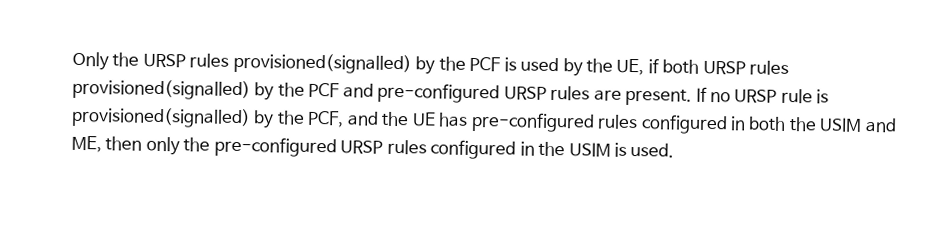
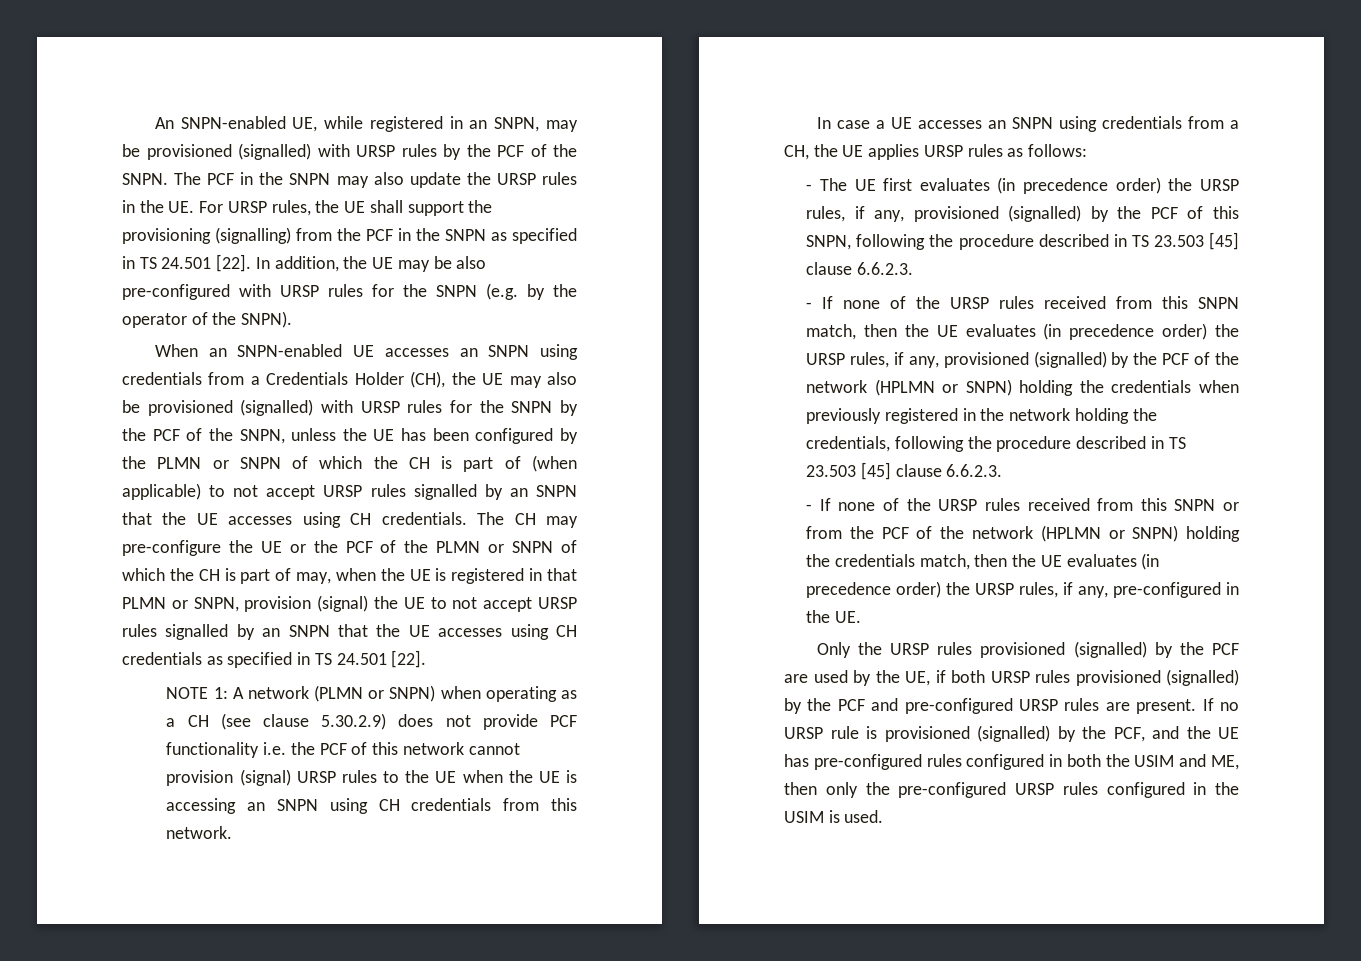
+ An SNPN-enabled UE, while registered in an SNPN, may be provisioned (signalled) with URSP rules by the PCF of the SNPN. The PCF in the SNPN may also update the URSP rules in the UE. For URSP rules, the UE shall support the provisioning (signalling) from the PCF in the SNPN as specified in TS 24.501 [22]. In addition, the UE may be also pre-configured with URSP rules for the SNPN (e.g. by the operator of the SNPN).
+ When an SNPN-enabled UE accesses an SNPN using credentials from a Credentials Holder (CH), the UE may also be provisioned (signalled) with URSP rules for the SNPN by the PCF of the SNPN, unless the UE has been configured by the PLMN or SNPN of which the CH is part of (when applicable) to not accept URSP rules signalled by an SNPN that the UE accesses using CH credentials. The CH may pre-configure the UE or the PCF of the PLMN or SNPN of which the CH is part of may, when the UE is registered in that PLMN or SNPN, provision (signal) the UE to not accept URSP rules signalled by an SNPN that the UE accesses using CH credentials as specified in TS 24.501 [22].
+ NOTE 1: A network (PLMN or SNPN) when operating as a CH (see clause 5.30.2.9) does not provide PCF functionality i.e. the PCF of this network cannot provision (signal) URSP rules to the UE when the UE is accessing an SNPN using CH credentials from this network.
+ In case a UE accesses an SNPN using credentials from a CH, the UE applies URSP rules as follows:
+ - The UE first evaluates (in precedence order) the URSP rules, if any, provisioned (signalled) by the PCF of this SNPN, following the procedure described in TS 23.503 [45] clause 6.6.2.3.
+ - If none of the URSP rules received from this SNPN match, then the UE evaluates (in precedence order) the URSP rules, if any, provisioned (signalled) by the PCF of the network (HPLMN or SNPN) holding the credentials when previously registered in the network holding the credentials, following the procedure described in TS 23.503 [45] clause 6.6.2.3.
+ - If none of the URSP rules received from this SNPN or from the PCF of the network (HPLMN or SNPN) holding the credentials match, then the UE evaluates (in precedence order) the URSP rules, if any, pre-configured in the UE.
- Only the URSP rules provisioned(signalled) by the PCF is used by the UE, if both URSP rules provisioned(signalled) by the PCF and pre-configured URSP rules are present.
+ Only the URSP rules provisioned (signalled) by the PCF are used by the UE, if both URSP rules provisioned (signalled) by the PCF and pre-configured URSP rules are present.
- If no URSP rule is provisioned(signalled) by the PCF, and the UE has pre-configured rules configured in both the USIM and ME, then only the pre-configured URSP rules configured in the USIM is used.
+ If no URSP rule is provisioned (signalled) by the PCF, and the UE has pre-configured rules configured in both the USIM and ME, then only the pre-configured URSP rules configured in the USIM is used.

